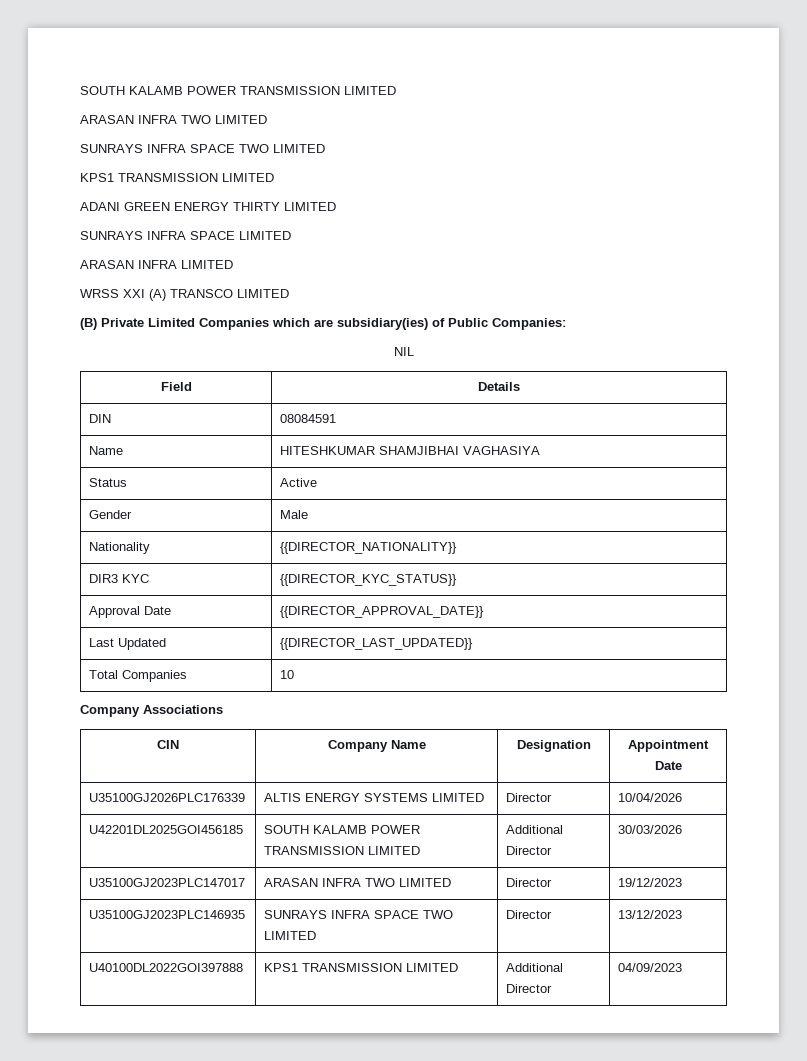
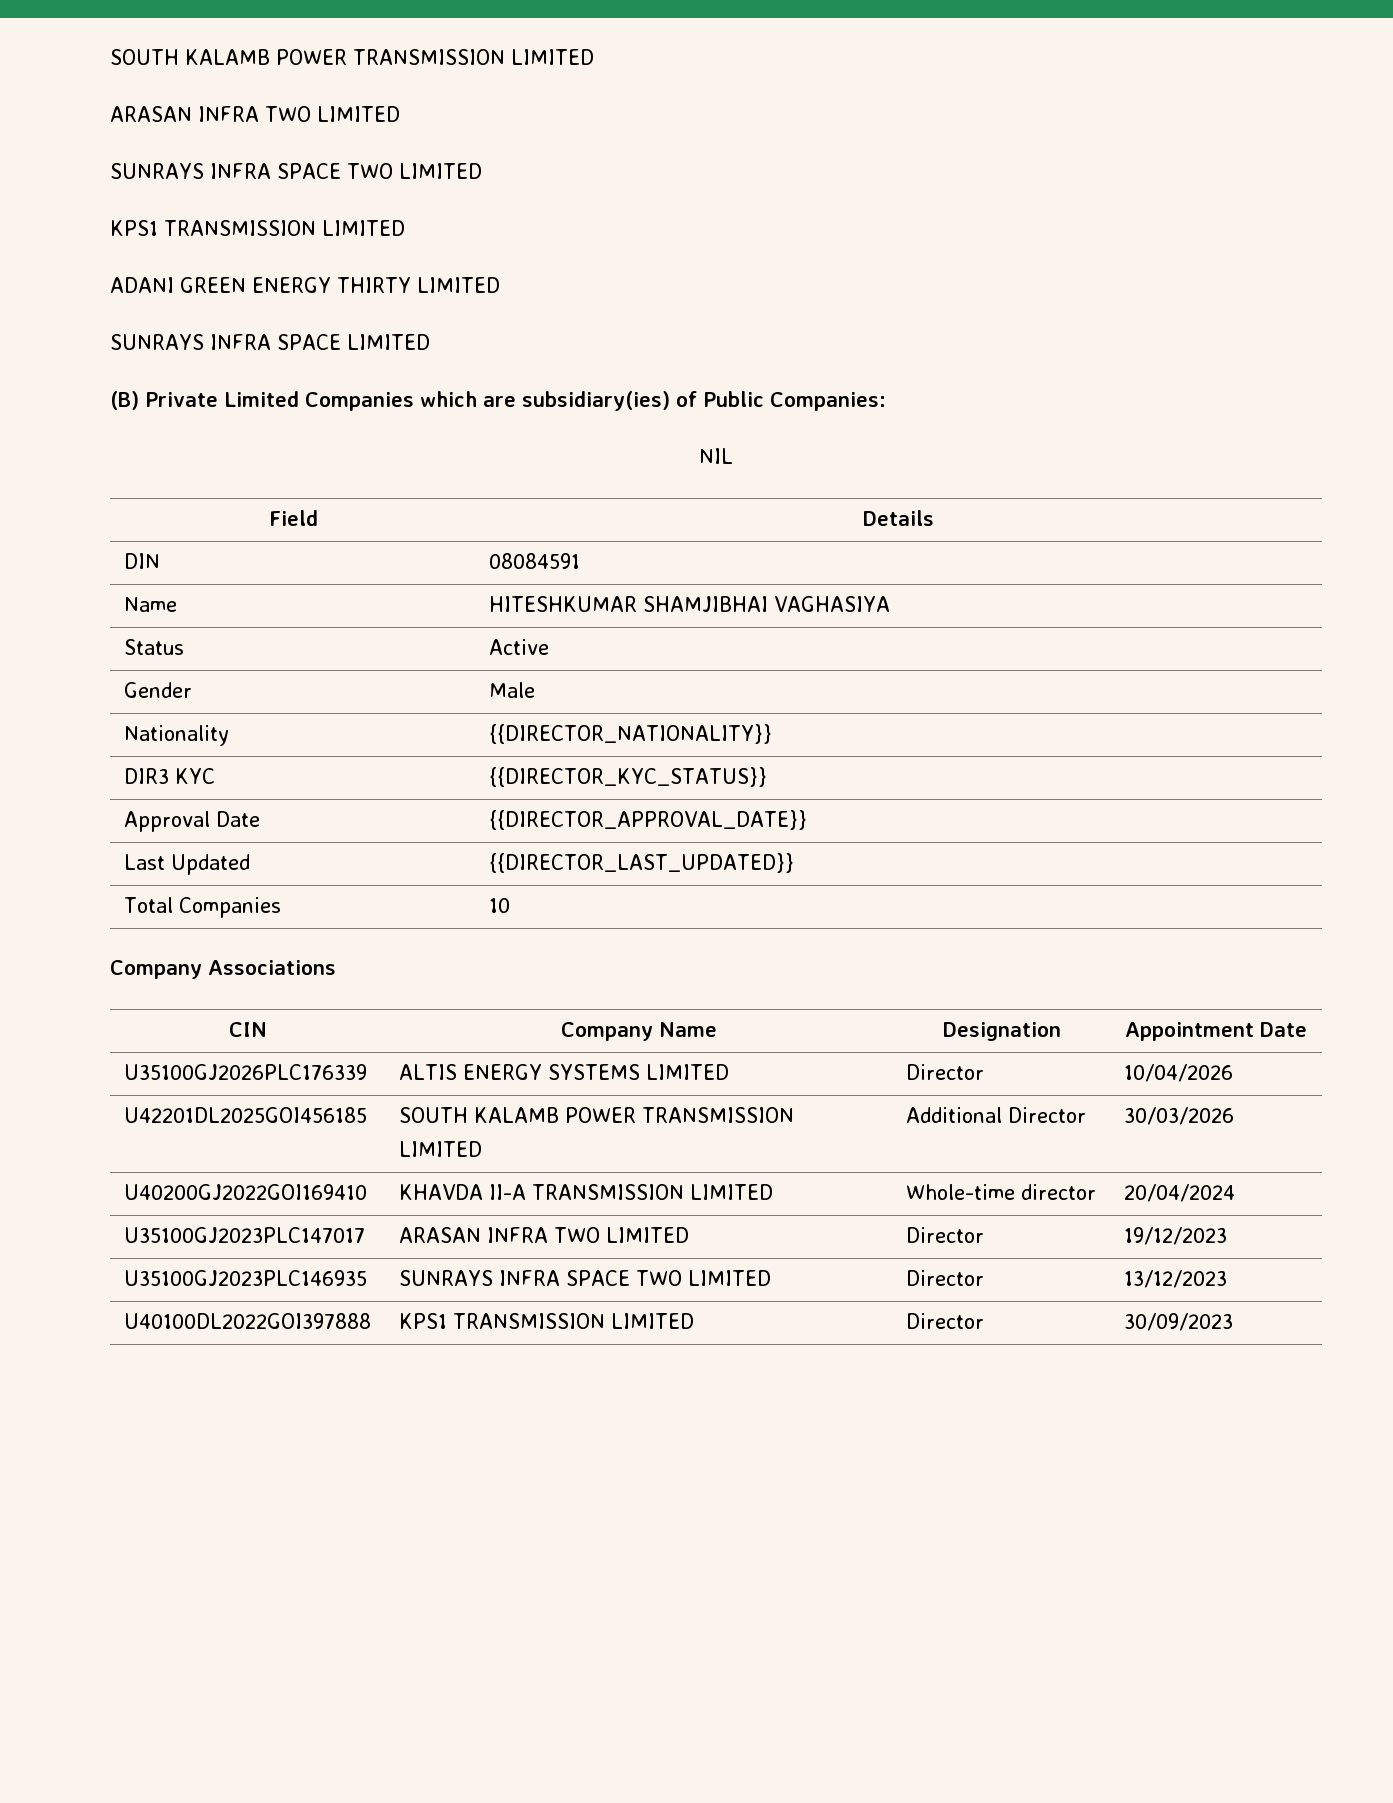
- ARASAN INFRA LIMITED
- WRSS XXI (A) TRANSCO LIMITED
+ U40200GJ2022GOI169410 | KHAVDA II-A TRANSMISSION LIMITED | Whole-time director | 20/04/2024
- U40100DL2022GOI397888 | KPS1 TRANSMISSION LIMITED | Additional Director | 04/09/2023
+ U40100DL2022GOI397888 | KPS1 TRANSMISSION LIMITED | Director | 30/09/2023

